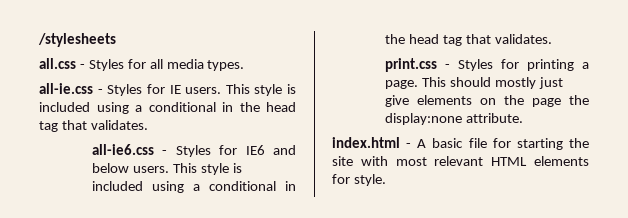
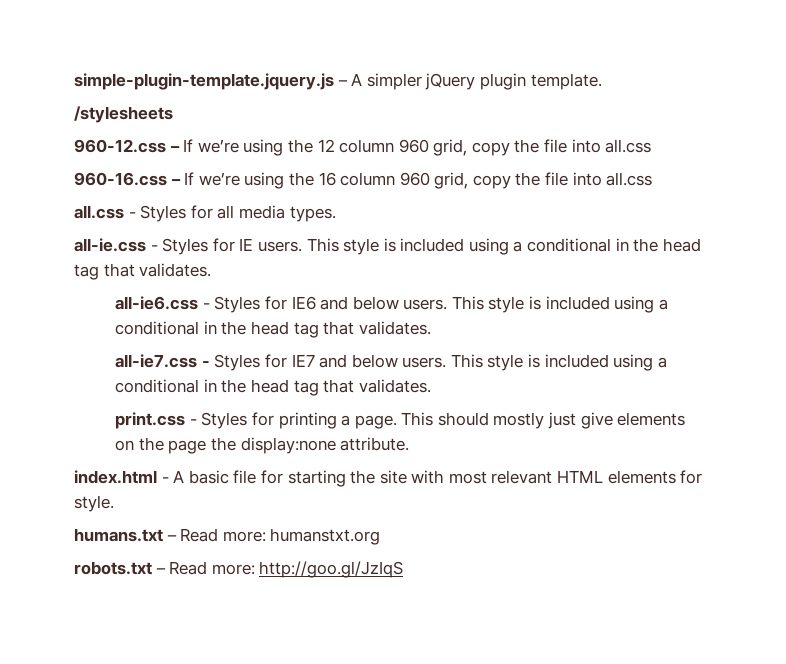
+ simple-plugin-template.jquery.js – A simpler jQuery plugin template.
  /stylesheets
+ 960-12.css – If we’re using the 12 column 960 grid, copy the file into all.css
+ 960-16.css – If we’re using the 16 column 960 grid, copy the file into all.css
+ all-ie7.css - Styles for IE7 and below users. This style is included using a conditional in the head tag that validates.
+ humans.txt – Read more: humanstxt.org
+ robots.txt – Read more: http://goo.gl/JzIqS

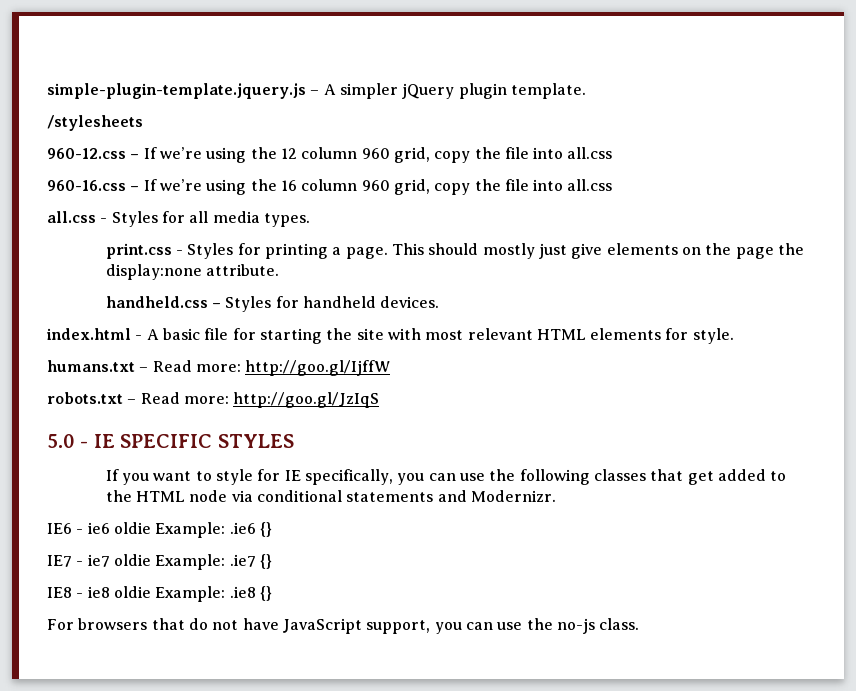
- all-ie.css - Styles for IE users. This style is included using a conditional in the head tag that validates.
- all-ie6.css - Styles for IE6 and below users. This style is included using a conditional in the head tag that validates.
- all-ie7.css - Styles for IE7 and below users. This style is included using a conditional in the head tag that validates.
+ handheld.css – Styles for handheld devices.
- humans.txt – Read more: humanstxt.org
+ humans.txt – Read more: http://goo.gl/IjffW
+ 5.0 - IE SPECIFIC STYLES
+ If you want to style for IE specifically, you can use the following classes that get added to the HTML node via conditional statements and Modernizr.
+ IE6 - ie6 oldie Example: .ie6 {}
+ IE7 - ie7 oldie Example: .ie7 {}
+ IE8 - ie8 oldie Example: .ie8 {}
+ For browsers that do not have JavaScript support, you can use the no-js class.

